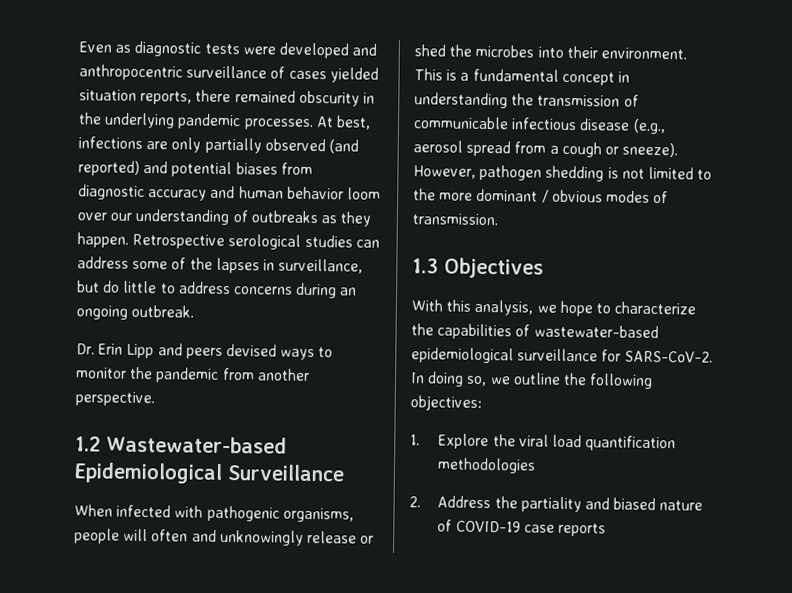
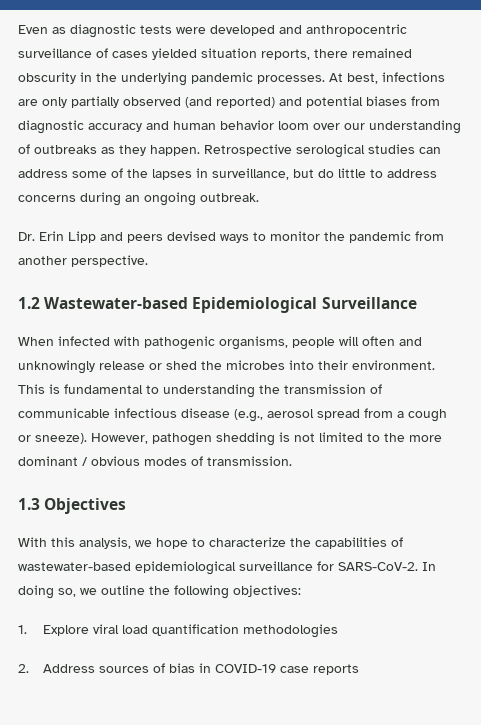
- This is a fundamental concept in understanding the transmission of communicable infectious disease (e.g., aerosol spread from a cough or sneeze).
+ This is fundamental to understanding the transmission of communicable infectious disease (e.g., aerosol spread from a cough or sneeze).
- 1. Explore the viral load quantification methodologies
+ 1. Explore viral load quantification methodologies
- 2. Address the partiality and biased nature of COVID-19 case reports
+ 2. Address sources of bias in COVID-19 case reports

